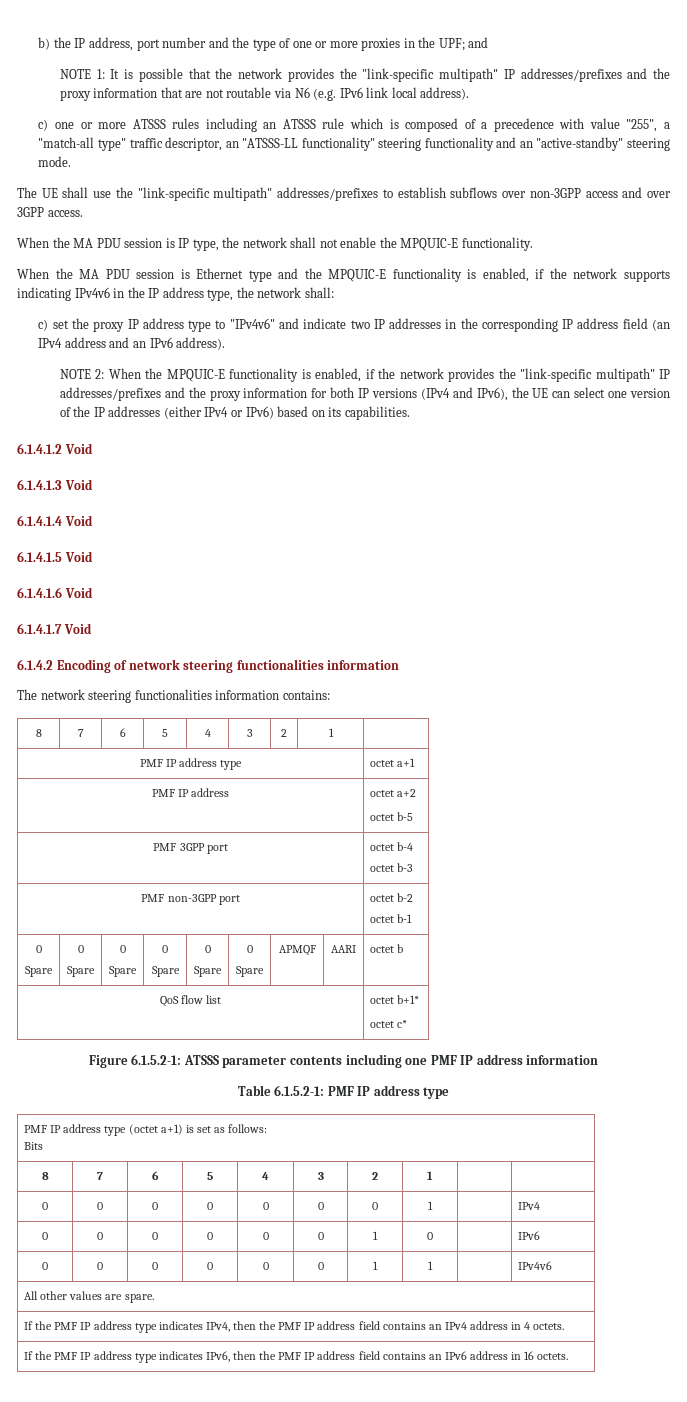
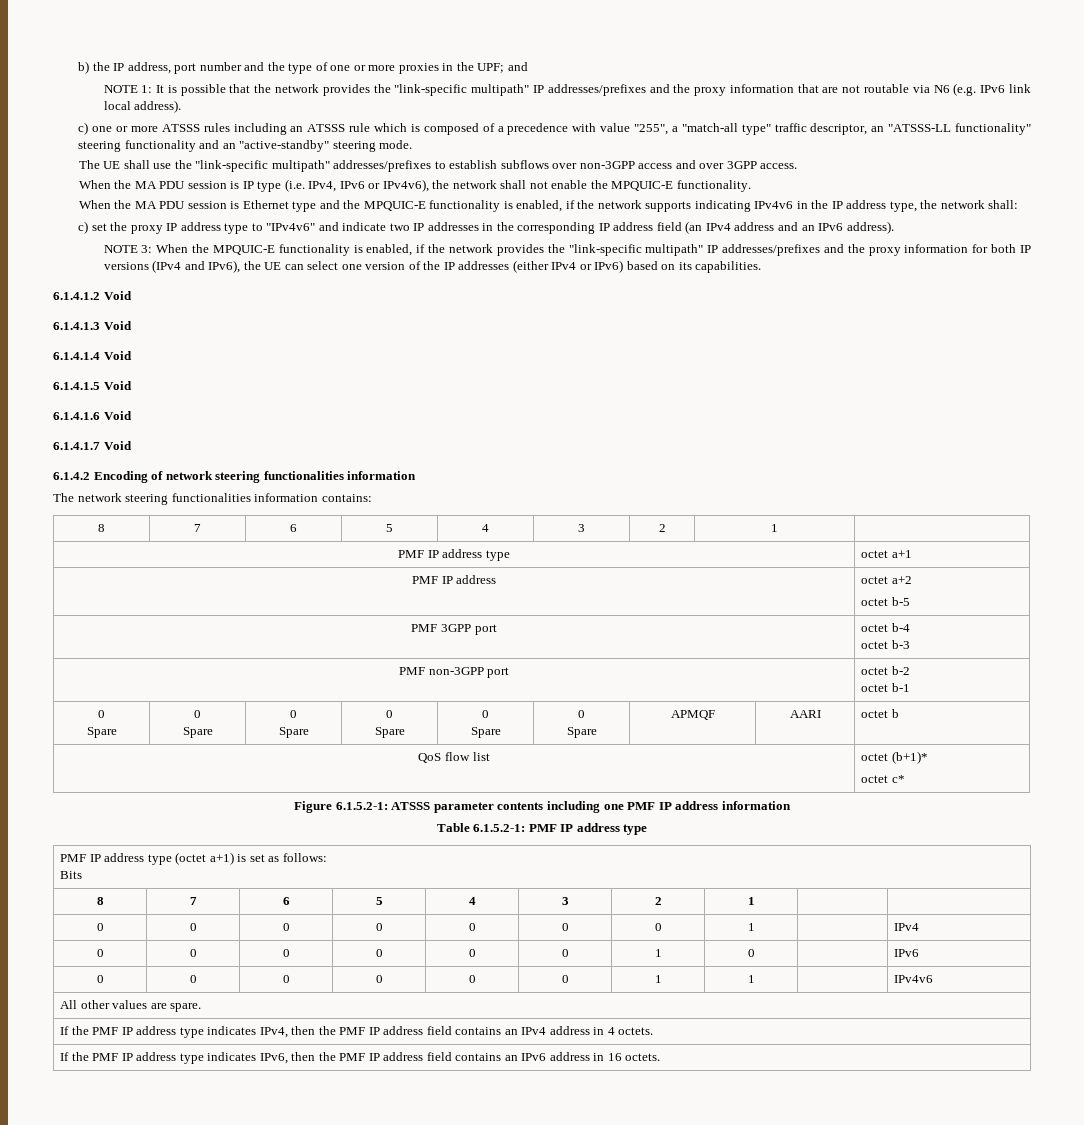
- When the MA PDU session is IP type, the network shall not enable the MPQUIC-E functionality.
+ When the MA PDU session is IP type (i.e. IPv4, IPv6 or IPv4v6), the network shall not enable the MPQUIC-E functionality.
- NOTE 2: When the MPQUIC-E functionality is enabled, if the network provides the "link-specific multipath" IP addresses/prefixes and the proxy information for both IP versions (IPv4 and IPv6), the UE can select one version of the IP addresses (either IPv4 or IPv6) based on its capabilities.
+ NOTE 3: When the MPQUIC-E functionality is enabled, if the network provides the "link-specific multipath" IP addresses/prefixes and the proxy information for both IP versions (IPv4 and IPv6), the UE can select one version of the IP addresses (either IPv4 or IPv6) based on its capabilities.
- QoS flow list | octet b+1*
+ QoS flow list | octet (b+1)*

